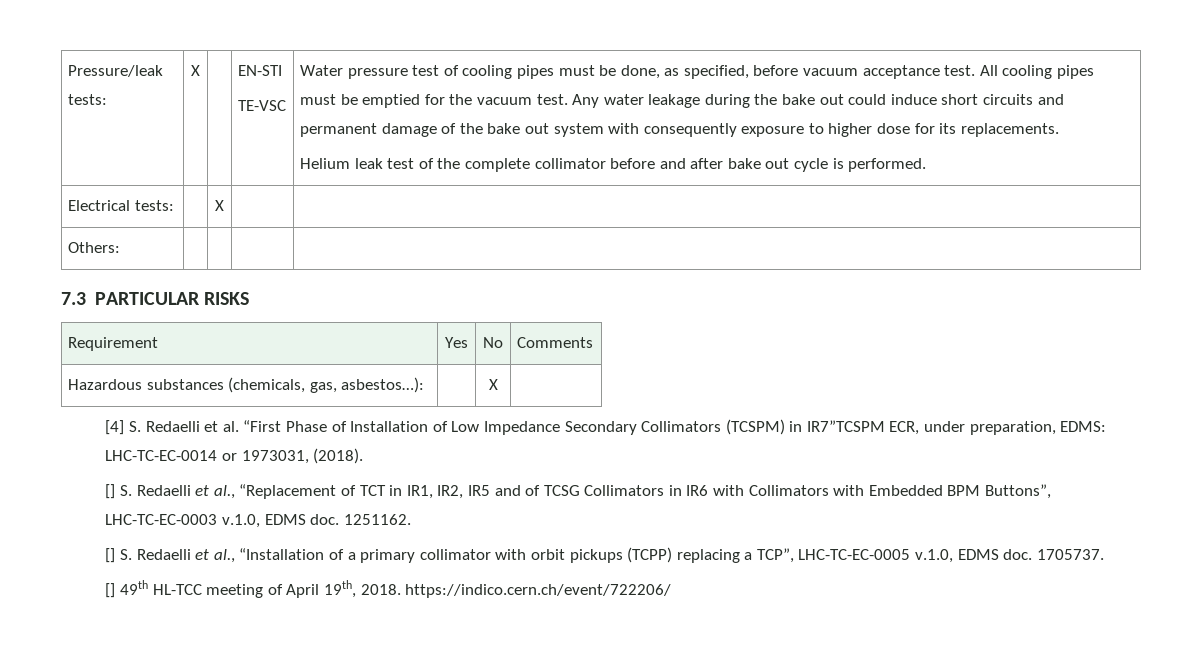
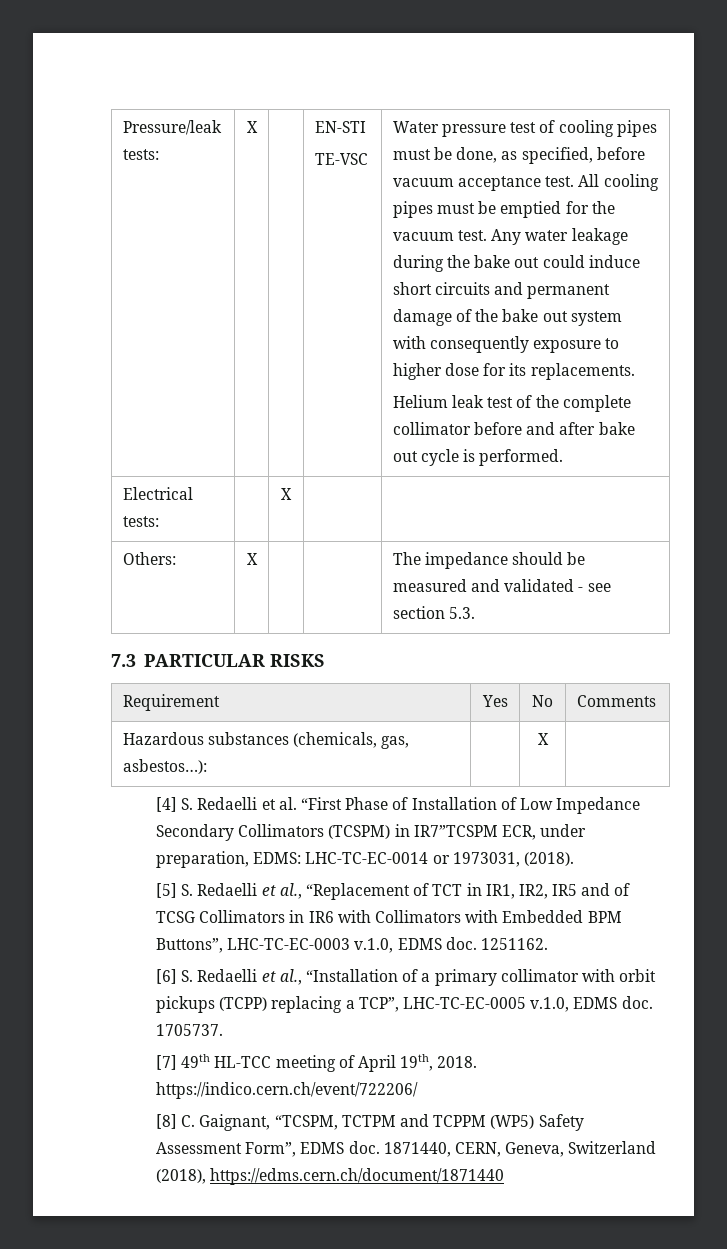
- Others: | | | |
+ Others: | X | | | The impedance should be measured and validated - see section 5.3.
- [] S. Redaelli et al., “Replacement of TCT in IR1, IR2, IR5 and of TCSG Collimators in IR6 with Collimators with Embedded BPM Buttons”, LHC-TC-EC-0003 v.1.0, EDMS doc.
+ [5] S. Redaelli et al., “Replacement of TCT in IR1, IR2, IR5 and of TCSG Collimators in IR6 with Collimators with Embedded BPM Buttons”, LHC-TC-EC-0003 v.1.0, EDMS doc.
- [] S. Redaelli et al., “Installation of a primary collimator with orbit pickups (TCPP) replacing a TCP”, LHC-TC-EC-0005 v.1.0, EDMS doc.
+ [6] S. Redaelli et al., “Installation of a primary collimator with orbit pickups (TCPP) replacing a TCP”, LHC-TC-EC-0005 v.1.0, EDMS doc.
- [] 49th HL-TCC meeting of April 19th, 2018. https://indico.cern.ch/event/722206/
+ [7] 49th HL-TCC meeting of April 19th, 2018. https://indico.cern.ch/event/722206/
+ [8] C. Gaignant, “TCSPM, TCTPM and TCPPM (WP5) Safety Assessment Form”, EDMS doc. 1871440, CERN, Geneva, Switzerland (2018), https://edms.cern.ch/document/1871440

